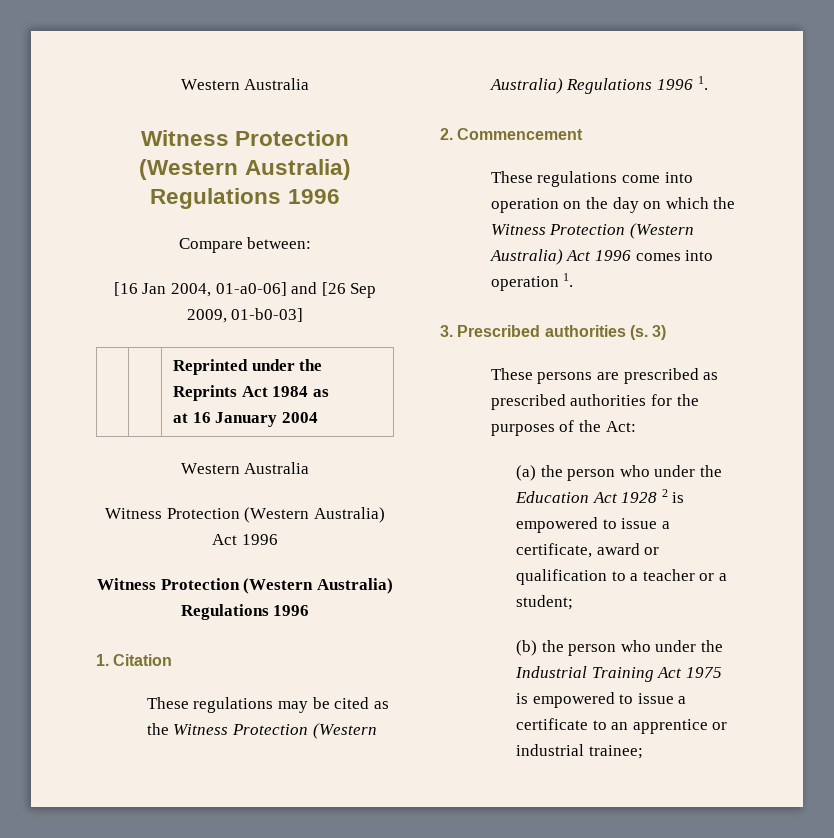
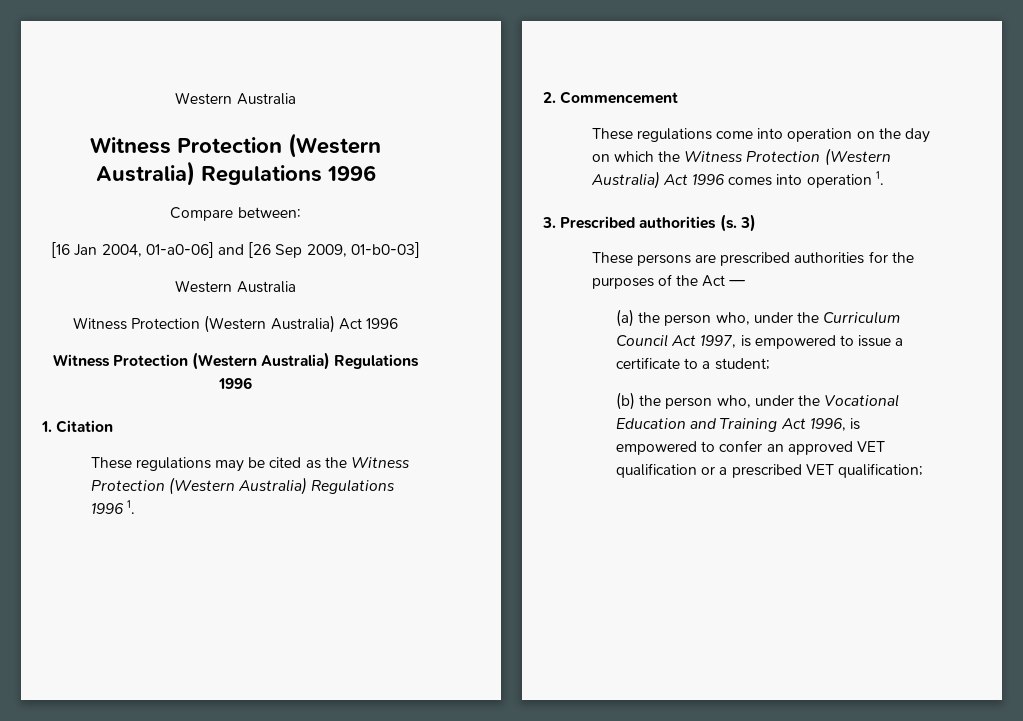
- | | Reprinted under the Reprints Act 1984 as
- at 16 January 2004
- These persons are prescribed as prescribed authorities for the purposes of the Act:
+ These persons are prescribed authorities for the purposes of the Act —
- (a) the person who under the Education Act 1928 2 is empowered to issue a certificate, award or qualification to a teacher or a student;
- (b) the person who under the Industrial Training Act 1975 is empowered to issue a certificate to an apprentice or industrial trainee;
+ (a) the person who, under the Curriculum Council Act 1997, is empowered to issue a certificate to a student;
+ (b) the person who, under the Vocational Education and Training Act 1996, is empowered to confer an approved VET qualification or a prescribed VET qualification;

